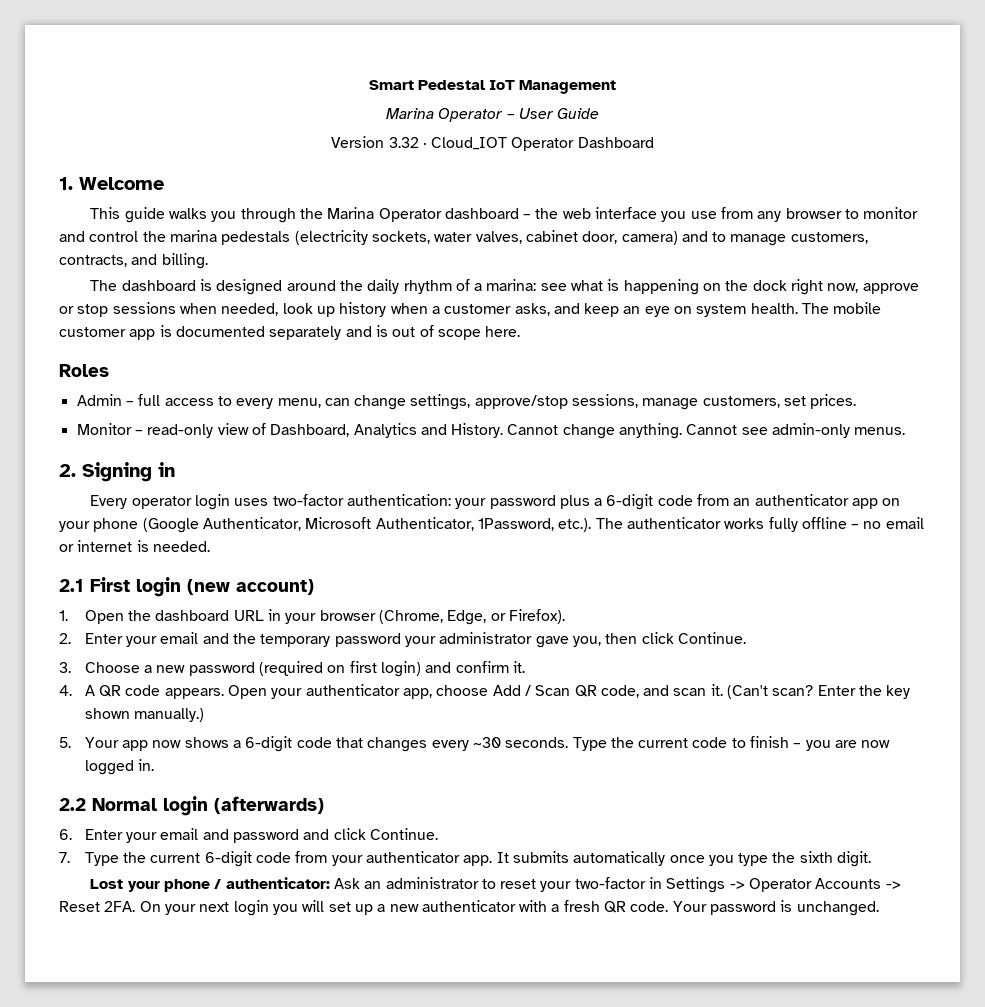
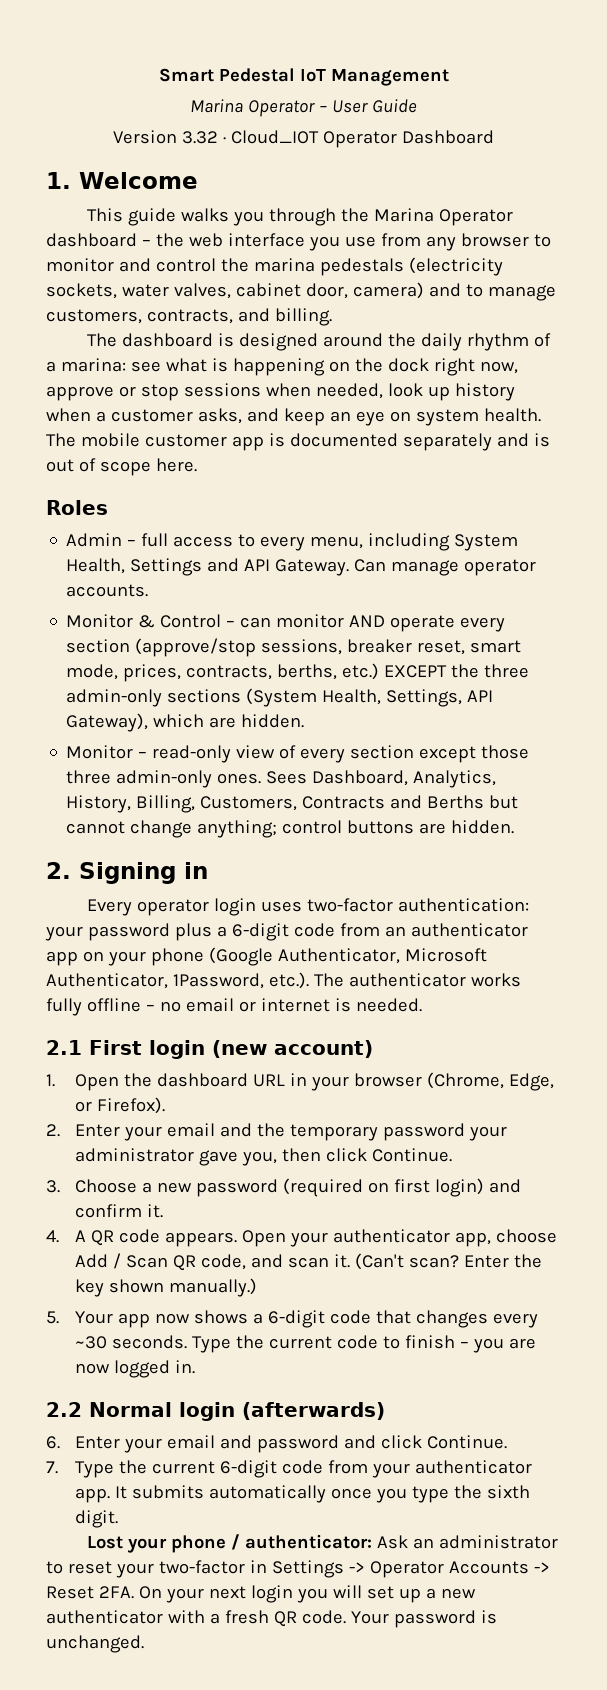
- Admin – full access to every menu, can change settings, approve/stop sessions, manage customers, set prices.
+ Admin – full access to every menu, including System Health, Settings and API Gateway. Can manage operator accounts.
+ Monitor & Control – can monitor AND operate every section (approve/stop sessions, breaker reset, smart mode, prices, contracts, berths, etc.) EXCEPT the three admin-only sections (System Health, Settings, API Gateway), which are hidden.
- Monitor – read-only view of Dashboard, Analytics and History. Cannot change anything. Cannot see admin-only menus.
+ Monitor – read-only view of every section except those three admin-only ones. Sees Dashboard, Analytics, History, Billing, Customers, Contracts and Berths but cannot change anything; control buttons are hidden.

